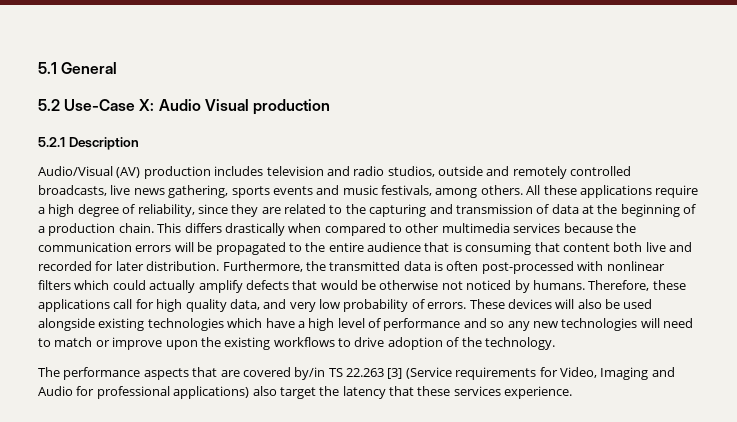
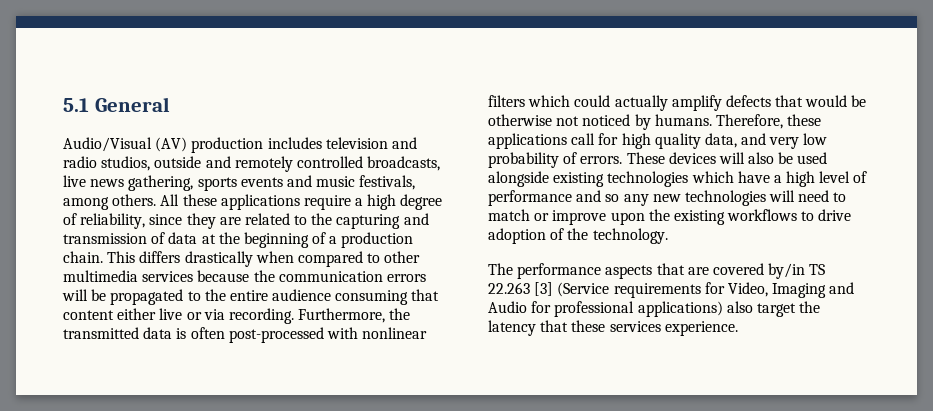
- 5.2 Use-Case X: Audio Visual production
- 5.2.1 Description
- This differs drastically when compared to other multimedia services because the communication errors will be propagated to the entire audience that is consuming that content both live and recorded for later distribution.
+ This differs drastically when compared to other multimedia services because the communication errors will be propagated to the entire audience consuming that content either live or via recording.

